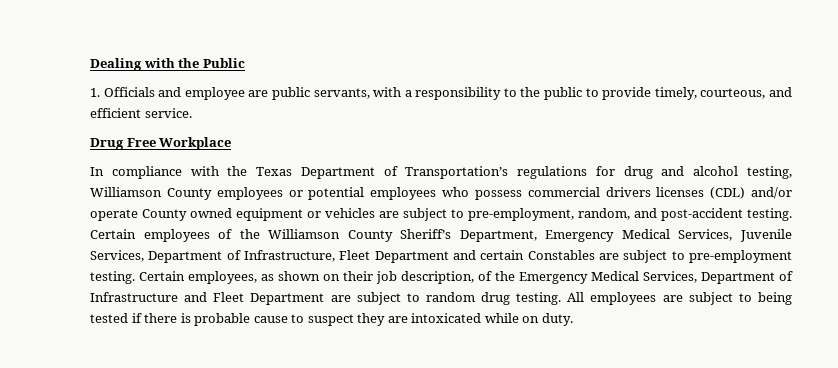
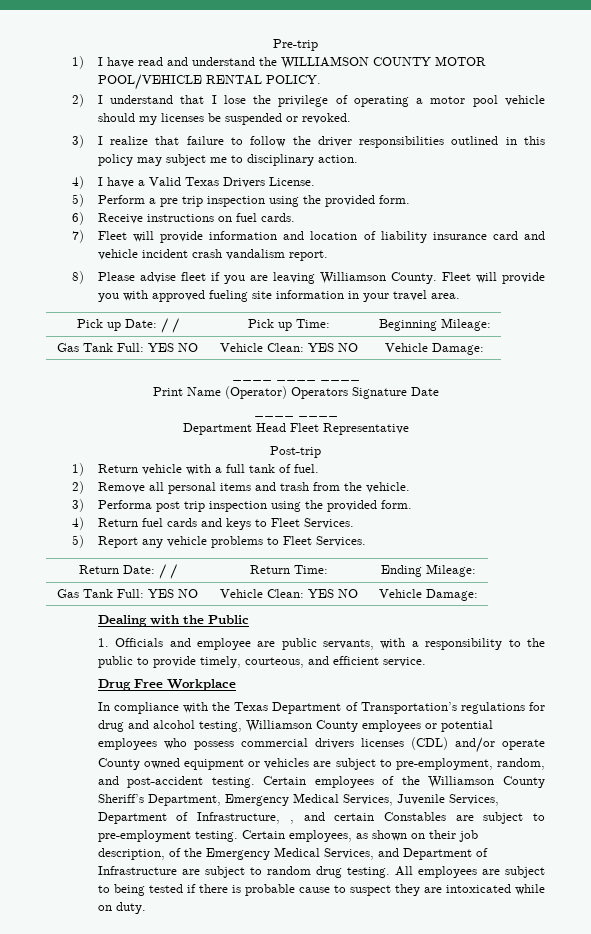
+ Pre-trip
+ 1) I have read and understand the WILLIAMSON COUNTY MOTOR POOL/VEHICLE RENTAL POLICY.
+ 2) I understand that I lose the privilege of operating a motor pool vehicle should my licenses be suspended or revoked.
+ 3) I realize that failure to follow the driver responsibilities outlined in this policy may subject me to disciplinary action.
+ 4) I have a Valid Texas Drivers License.
+ 5) Perform a pre trip inspection using the provided form.
+ 6) Receive instructions on fuel cards.
+ 7) Fleet will provide information and location of liability insurance card and vehicle incident crash vandalism report.
+ 8) Please advise fleet if you are leaving Williamson County. Fleet will provide you with approved fueling site information in your travel area.
+ Pick up Date: / / | Pick up Time: | Beginning Mileage:
+ Gas Tank Full: YES NO | Vehicle Clean: YES NO | Vehicle Damage:
+ ____ ____ ____
+ Print Name (Operator) Operators Signature Date
+ ____ ____
+ Department Head Fleet Representative
+ Post-trip
+ 1) Return vehicle with a full tank of fuel.
+ 2) Remove all personal items and trash from the vehicle.
+ 3) Performa post trip inspection using the provided form.
+ 4) Return fuel cards and keys to Fleet Services.
+ 5) Report any vehicle problems to Fleet Services.
+ Return Date: / / | Return Time: | Ending Mileage:
+ Gas Tank Full: YES NO | Vehicle Clean: YES NO | Vehicle Damage:
- Certain employees of the Williamson County Sheriff’s Department, Emergency Medical Services, Juvenile Services, Department of Infrastructure, Fleet Department and certain Constables are subject to pre-employment testing.
+ Certain employees of the Williamson County Sheriff’s Department, Emergency Medical Services, Juvenile Services, Department of Infrastructure, , and certain Constables are subject to pre-employment testing.
- Certain employees, as shown on their job description, of the Emergency Medical Services, Department of Infrastructure and Fleet Department are subject to random drug testing.
+ Certain employees, as shown on their job description, of the Emergency Medical Services, and Department of Infrastructure are subject to random drug testing.

